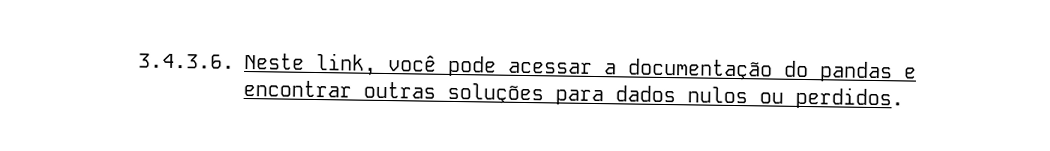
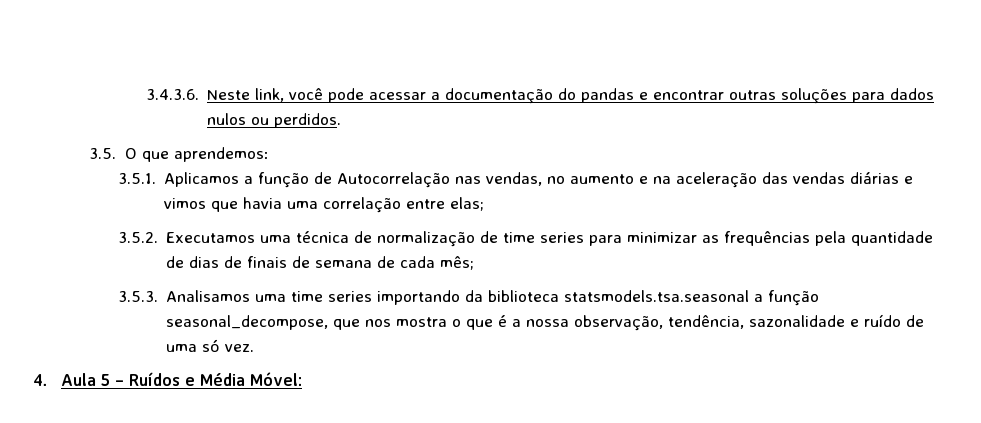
+ 3.5. O que aprendemos:
+ 3.5.1. Aplicamos a função de Autocorrelação nas vendas, no aumento e na aceleração das vendas diárias e vimos que havia uma correlação entre elas;
+ 3.5.2. Executamos uma técnica de normalização de time series para minimizar as frequências pela quantidade de dias de finais de semana de cada mês;
+ 3.5.3. Analisamos uma time series importando da biblioteca statsmodels.tsa.seasonal a função seasonal_decompose, que nos mostra o que é a nossa observação, tendência, sazonalidade e ruído de uma só vez.
+ 4. Aula 5 – Ruídos e Média Móvel:

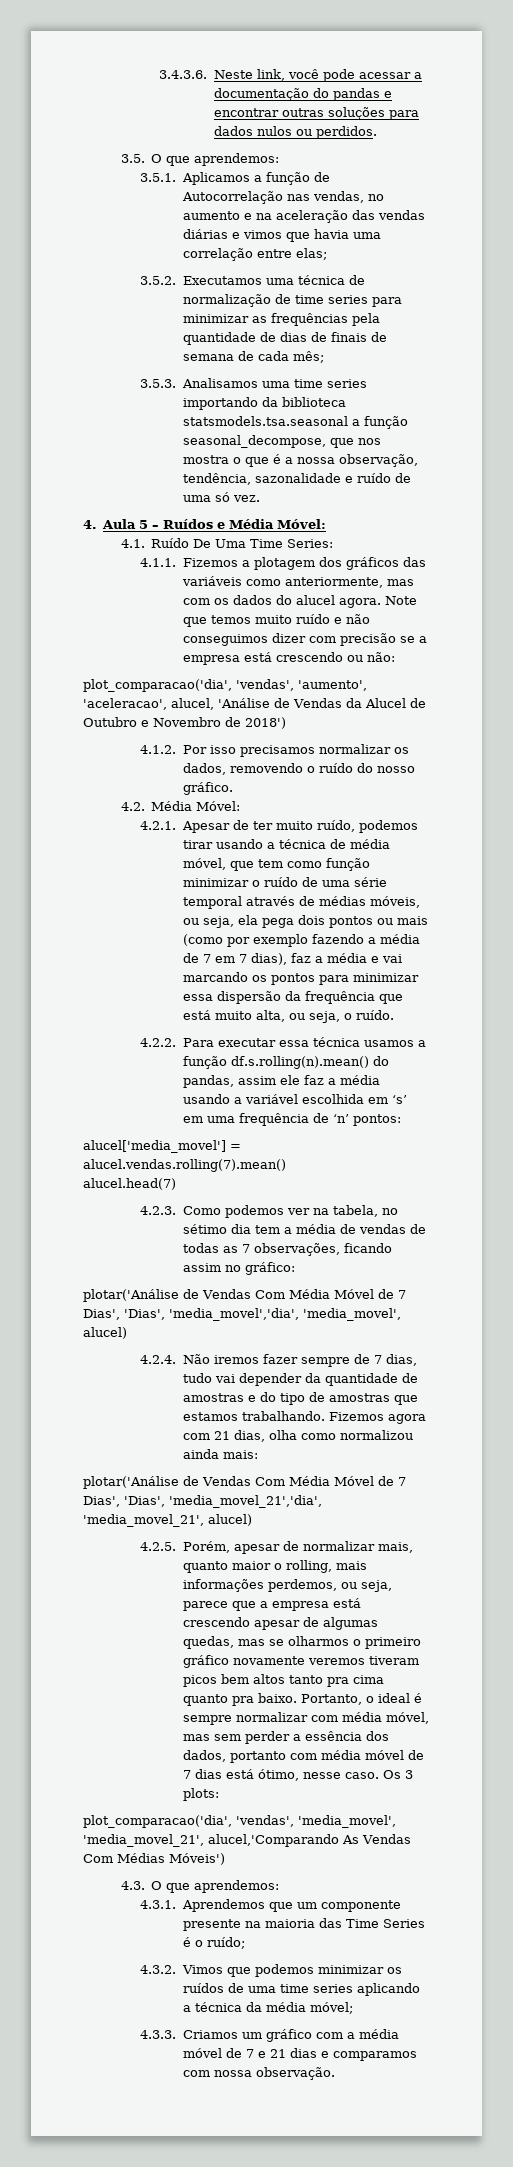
+ 4.1. Ruído De Uma Time Series:
+ 4.1.1. Fizemos a plotagem dos gráficos das variáveis como anteriormente, mas com os dados do alucel agora. Note que temos muito ruído e não conseguimos dizer com precisão se a empresa está crescendo ou não:
+ plot_comparacao('dia', 'vendas', 'aumento', 'aceleracao', alucel, 'Análise de Vendas da Alucel de Outubro e Novembro de 2018')
+ 4.1.2. Por isso precisamos normalizar os dados, removendo o ruído do nosso gráfico.
+ 4.2. Média Móvel:
+ 4.2.1. Apesar de ter muito ruído, podemos tirar usando a técnica de média móvel, que tem como função minimizar o ruído de uma série temporal através de médias móveis, ou seja, ela pega dois pontos ou mais (como por exemplo fazendo a média de 7 em 7 dias), faz a média e vai marcando os pontos para minimizar essa dispersão da frequência que está muito alta, ou seja, o ruído.
+ 4.2.2. Para executar essa técnica usamos a função df.s.rolling(n).mean() do pandas, assim ele faz a média usando a variável escolhida em ‘s’ em uma frequência de ‘n’ pontos:
+ alucel['media_movel'] = alucel.vendas.rolling(7).mean()
+ alucel.head(7)
+ 4.2.3. Como podemos ver na tabela, no sétimo dia tem a média de vendas de todas as 7 observações, ficando assim no gráfico:
+ plotar('Análise de Vendas Com Média Móvel de 7 Dias', 'Dias', 'media_movel','dia', 'media_movel', alucel)
+ 4.2.4. Não iremos fazer sempre de 7 dias, tudo vai depender da quantidade de amostras e do tipo de amostras que estamos trabalhando. Fizemos agora com 21 dias, olha como normalizou ainda mais:
+ plotar('Análise de Vendas Com Média Móvel de 7 Dias', 'Dias', 'media_movel_21','dia', 'media_movel_21', alucel)
+ 4.2.5. Porém, apesar de normalizar mais, quanto maior o rolling, mais informações perdemos, ou seja, parece que a empresa está crescendo apesar de algumas quedas, mas se olharmos o primeiro gráfico novamente veremos tiveram picos bem altos tanto pra cima quanto pra baixo. Portanto, o ideal é sempre normalizar com média móvel, mas sem perder a essência dos dados, portanto com média móvel de 7 dias está ótimo, nesse caso. Os 3 plots:
+ plot_comparacao('dia', 'vendas', 'media_movel', 'media_movel_21', alucel,'Comparando As Vendas Com Médias Móveis')
+ 4.3. O que aprendemos:
+ 4.3.1. Aprendemos que um componente presente na maioria das Time Series é o ruído;
+ 4.3.2. Vimos que podemos minimizar os ruídos de uma time series aplicando a técnica da média móvel;
+ 4.3.3. Criamos um gráfico com a média móvel de 7 e 21 dias e comparamos com nossa observação.

